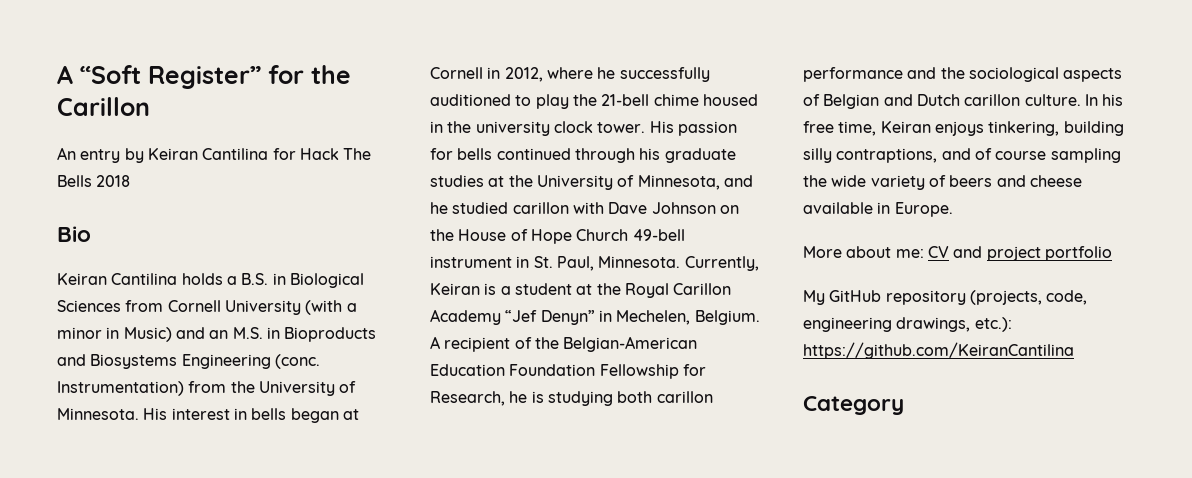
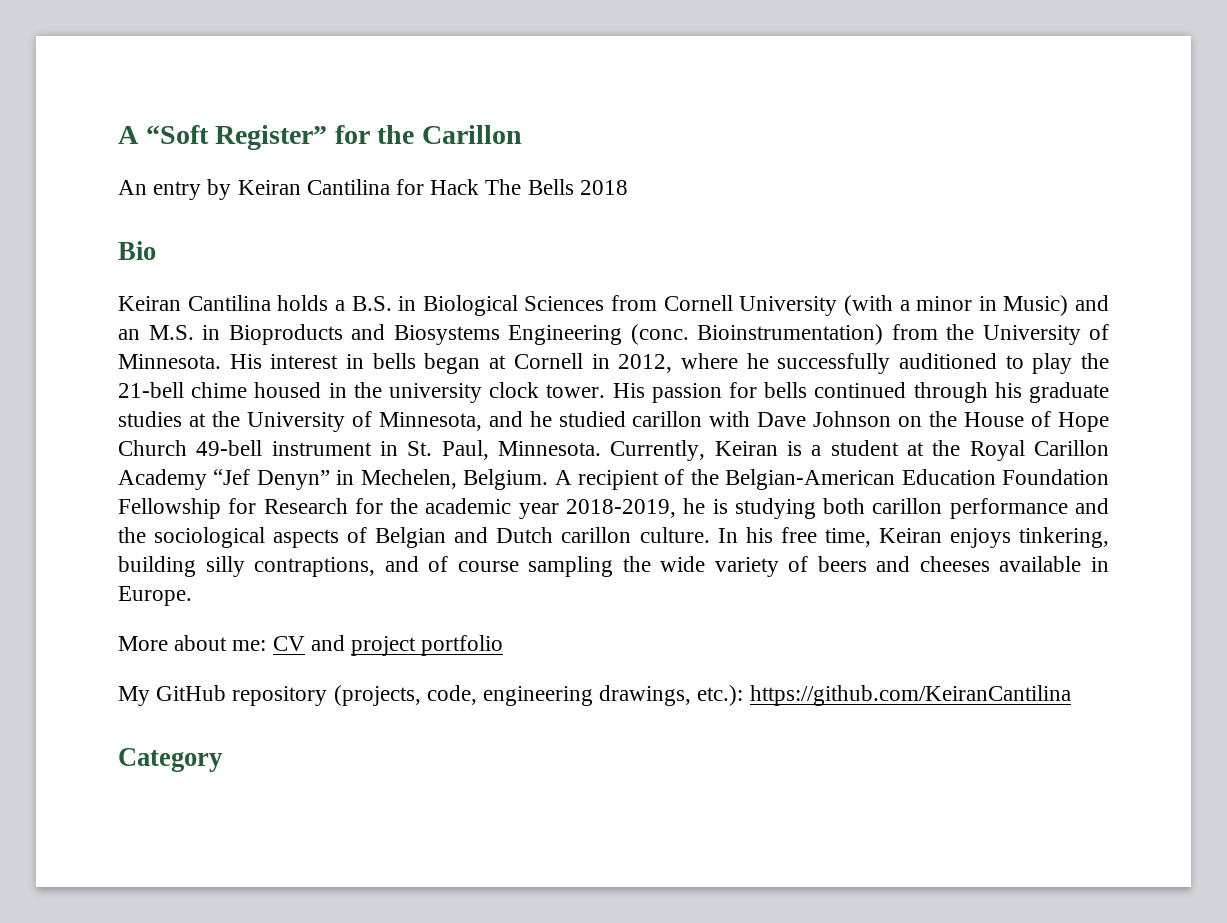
- Instrumentation) from the University of Minnesota.
+ Bioinstrumentation) from the University of Minnesota.
- A recipient of the Belgian-American Education Foundation Fellowship for Research, he is studying both carillon performance and the sociological aspects of Belgian and Dutch carillon culture.
+ A recipient of the Belgian-American Education Foundation Fellowship for Research for the academic year 2018-2019, he is studying both carillon performance and the sociological aspects of Belgian and Dutch carillon culture.
- In his free time, Keiran enjoys tinkering, building silly contraptions, and of course sampling the wide variety of beers and cheese available in Europe.
+ In his free time, Keiran enjoys tinkering, building silly contraptions, and of course sampling the wide variety of beers and cheeses available in Europe.

